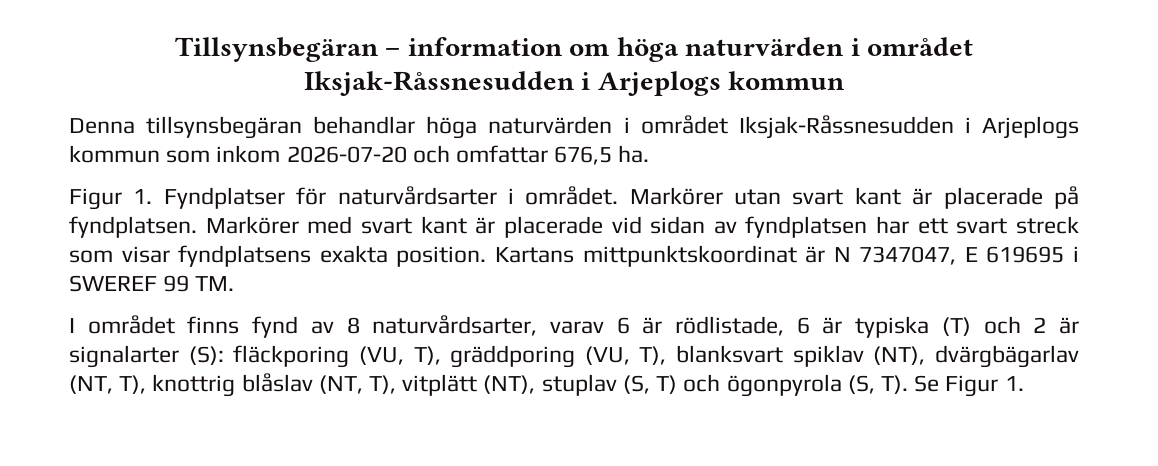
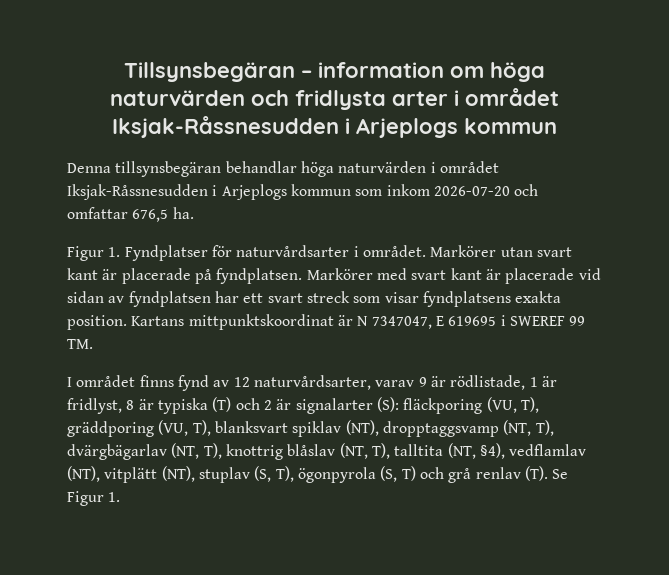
- Tillsynsbegäran – information om höga naturvärden i området Iksjak-Råssnesudden i Arjeplogs kommun
+ Tillsynsbegäran – information om höga naturvärden och fridlysta arter i området Iksjak-Råssnesudden i Arjeplogs kommun
- I området finns fynd av 8 naturvårdsarter, varav 6 är rödlistade, 6 är typiska (T) och 2 är signalarter (S): fläckporing (VU, T), gräddporing (VU, T), blanksvart spiklav (NT), dvärgbägarlav (NT, T), knottrig blåslav (NT, T), vitplätt (NT), stuplav (S, T) och ögonpyrola (S, T). Se Figur 1.
+ I området finns fynd av 12 naturvårdsarter, varav 9 är rödlistade, 1 är fridlyst, 8 är typiska (T) och 2 är signalarter (S): fläckporing (VU, T), gräddporing (VU, T), blanksvart spiklav (NT), dropptaggsvamp (NT, T), dvärgbägarlav (NT, T), knottrig blåslav (NT, T), talltita (NT, §4), vedflamlav (NT), vitplätt (NT), stuplav (S, T), ögonpyrola (S, T) och grå renlav (T). Se Figur 1.

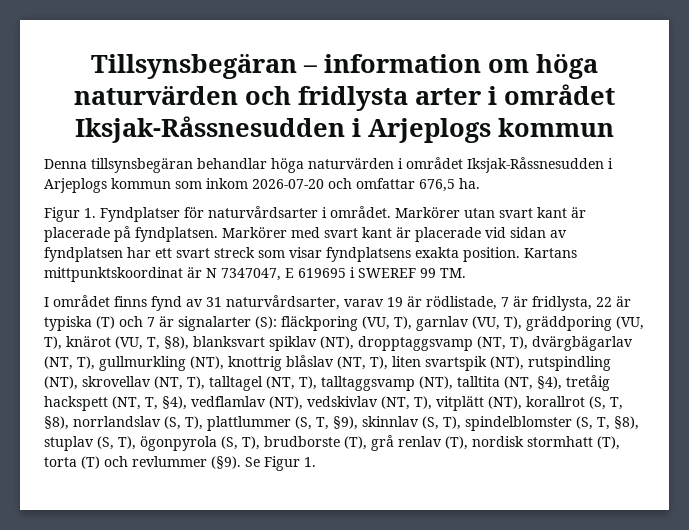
- I området finns fynd av 12 naturvårdsarter, varav 9 är rödlistade, 1 är fridlyst, 8 är typiska (T) och 2 är signalarter (S): fläckporing (VU, T), gräddporing (VU, T), blanksvart spiklav (NT), dropptaggsvamp (NT, T), dvärgbägarlav (NT, T), knottrig blåslav (NT, T), talltita (NT, §4), vedflamlav (NT), vitplätt (NT), stuplav (S, T), ögonpyrola (S, T) och grå renlav (T). Se Figur 1.
+ I området finns fynd av 31 naturvårdsarter, varav 19 är rödlistade, 7 är fridlysta, 22 är typiska (T) och 7 är signalarter (S): fläckporing (VU, T), garnlav (VU, T), gräddporing (VU, T), knärot (VU, T, §8), blanksvart spiklav (NT), dropptaggsvamp (NT, T), dvärgbägarlav (NT, T), gullmurkling (NT), knottrig blåslav (NT, T), liten svartspik (NT), rutspindling (NT), skrovellav (NT, T), talltagel (NT, T), talltaggsvamp (NT), talltita (NT, §4), tretåig hackspett (NT, T, §4), vedflamlav (NT), vedskivlav (NT, T), vitplätt (NT), korallrot (S, T, §8), norrlandslav (S, T), plattlummer (S, T, §9), skinnlav (S, T), spindelblomster (S, T, §8), stuplav (S, T), ögonpyrola (S, T), brudborste (T), grå renlav (T), nordisk stormhatt (T), torta (T) och revlummer (§9). Se Figur 1.

